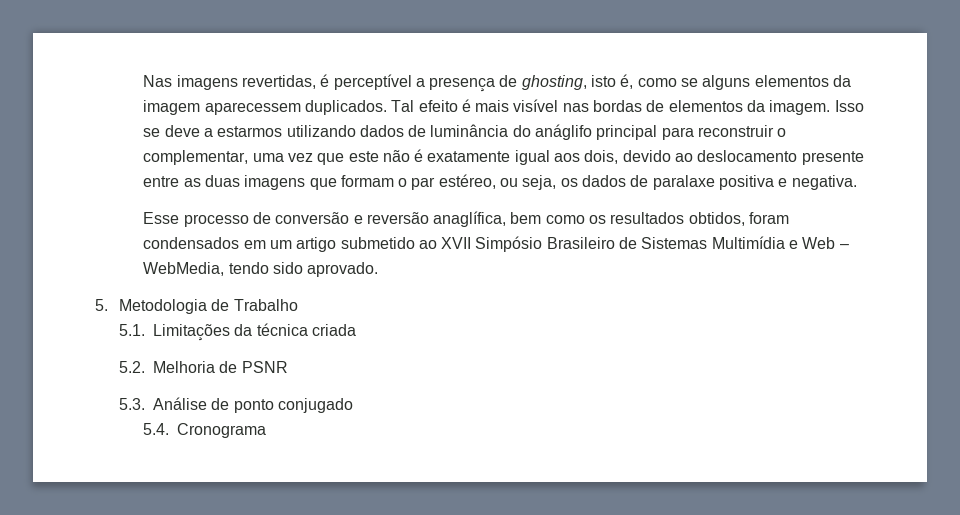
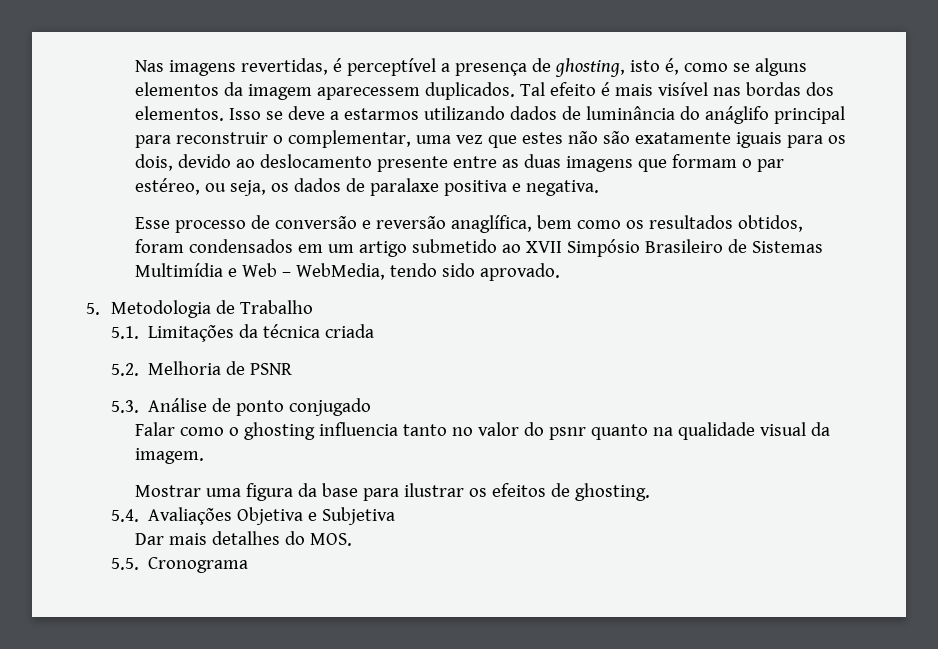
- Tal efeito é mais visível nas bordas de elementos da imagem.
+ Tal efeito é mais visível nas bordas dos elementos.
- Isso se deve a estarmos utilizando dados de luminância do anáglifo principal para reconstruir o complementar, uma vez que este não é exatamente igual aos dois, devido ao deslocamento presente entre as duas imagens que formam o par estéreo, ou seja, os dados de paralaxe positiva e negativa.
+ Isso se deve a estarmos utilizando dados de luminância do anáglifo principal para reconstruir o complementar, uma vez que estes não são exatamente iguais para os dois, devido ao deslocamento presente entre as duas imagens que formam o par estéreo, ou seja, os dados de paralaxe positiva e negativa.
- 5.4. Cronograma
+ Falar como o ghosting influencia tanto no valor do psnr quanto na qualidade visual da imagem.
+ Mostrar uma figura da base para ilustrar os efeitos de ghosting.
+ 5.4. Avaliações Objetiva e Subjetiva
+ Dar mais detalhes do MOS.
+ 5.5. Cronograma

